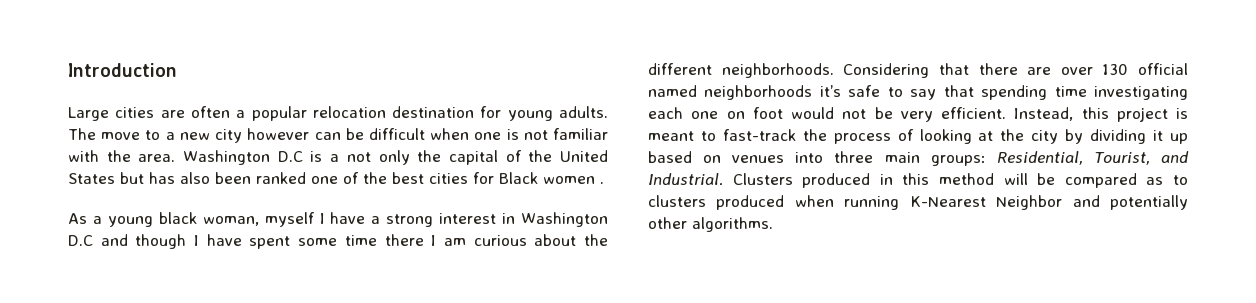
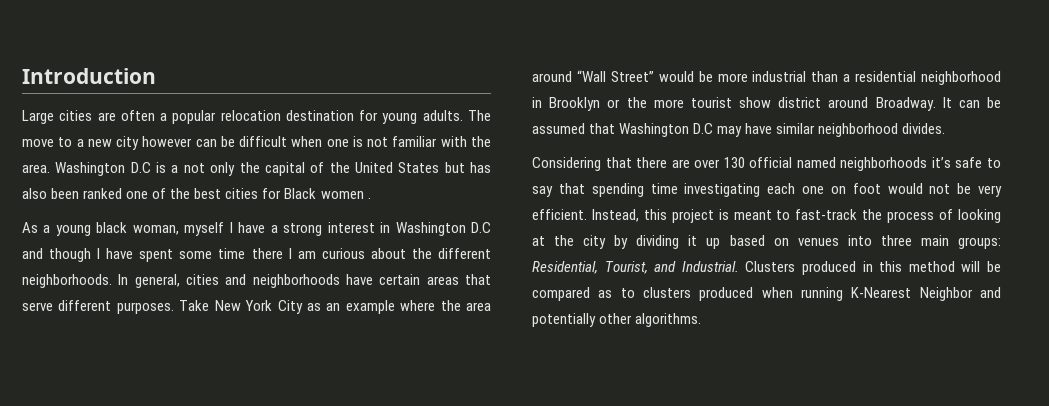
- As a young black woman, myself I have a strong interest in Washington D.C and though I have spent some time there I am curious about the different neighborhoods. Considering that there are over 130 official named neighborhoods it’s safe to say that spending time investigating each one on foot would not be very efficient.
+ As a young black woman, myself I have a strong interest in Washington D.C and though I have spent some time there I am curious about the different neighborhoods. In general, cities and neighborhoods have certain areas that serve different purposes. Take New York City as an example where the area around “Wall Street” would be more industrial than a residential neighborhood in Brooklyn or the more tourist show district around Broadway. It can be assumed that Washington D.C may have similar neighborhood divides.
+ Considering that there are over 130 official named neighborhoods it’s safe to say that spending time investigating each one on foot would not be very efficient.

